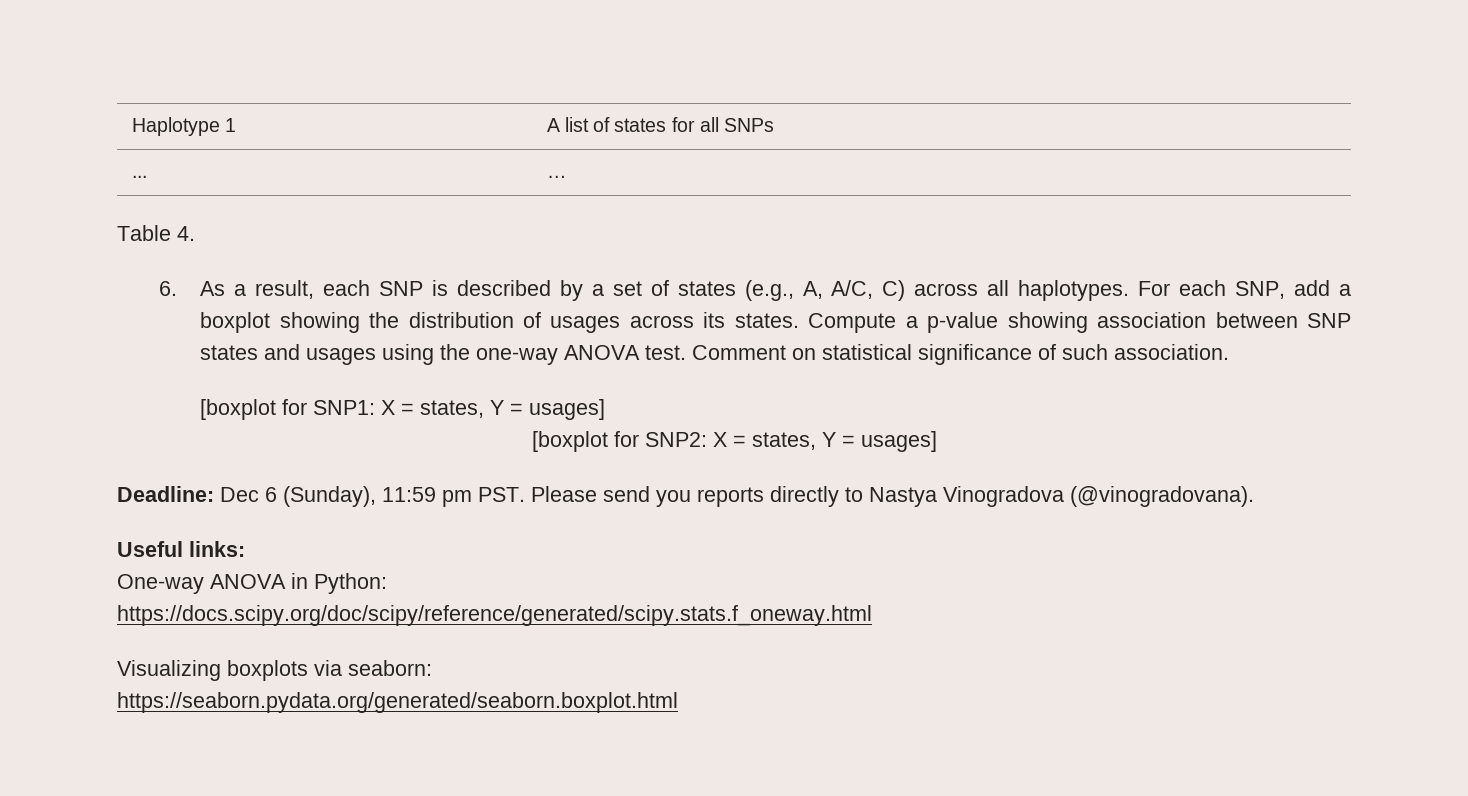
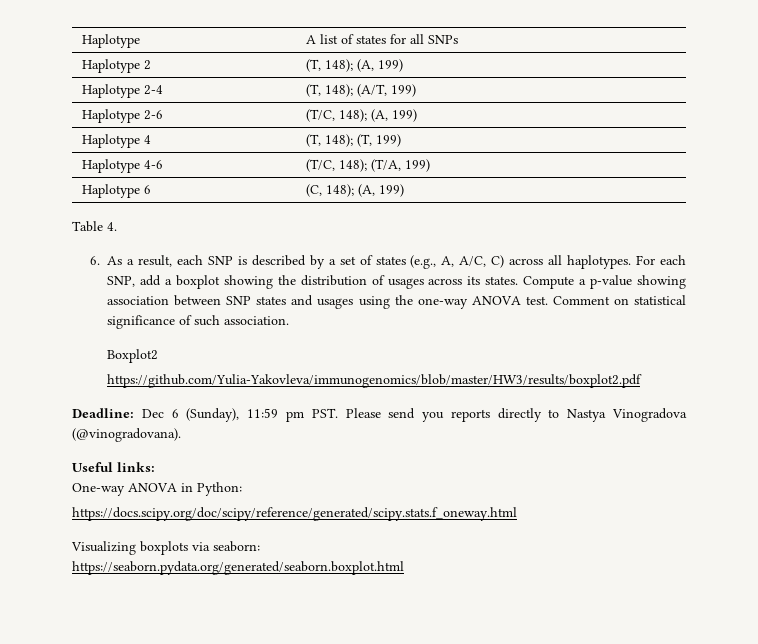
- Haplotype 1 | A list of states for all SNPs
+ Haplotype | A list of states for all SNPs
- ... | …
+ Haplotype 2 | (T, 148); (A, 199)
+ Haplotype 2-4 | (T, 148); (A/T, 199)
+ Haplotype 2-6 | (T/C, 148); (A, 199)
+ Haplotype 4 | (T, 148); (T, 199)
+ Haplotype 4-6 | (T/C, 148); (Т/A, 199)
+ Haplotype 6 | (C, 148); (A, 199)
- [boxplot for SNP1: X = states, Y = usages]
- [boxplot for SNP2: X = states, Y = usages]
+ Boxplot2
+ https://github.com/Yulia-Yakovleva/immunogenomics/blob/master/HW3/results/boxplot2.pdf

